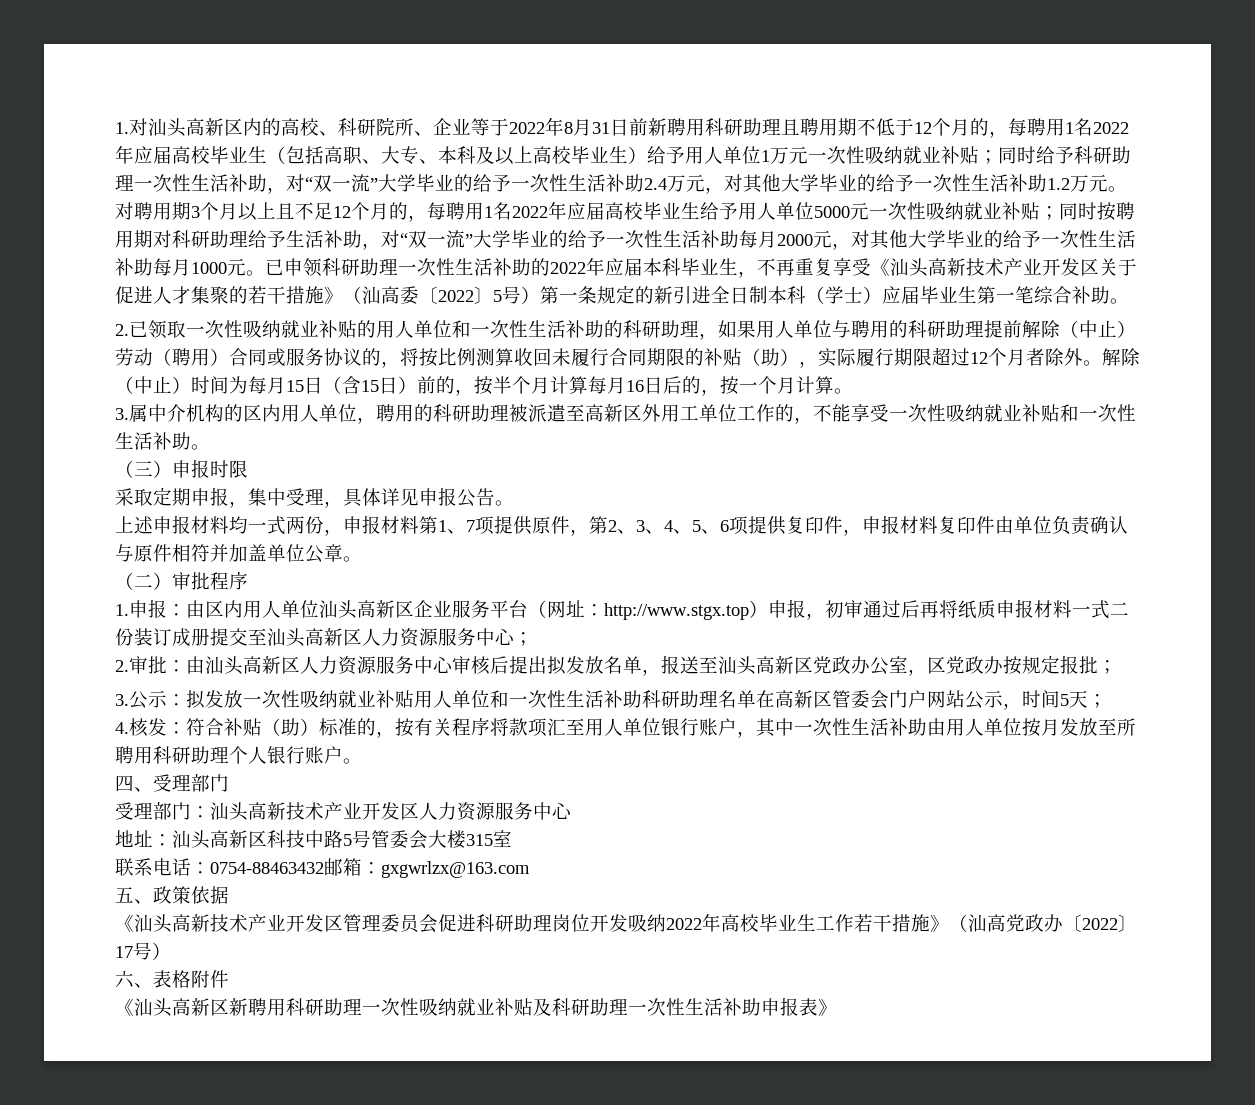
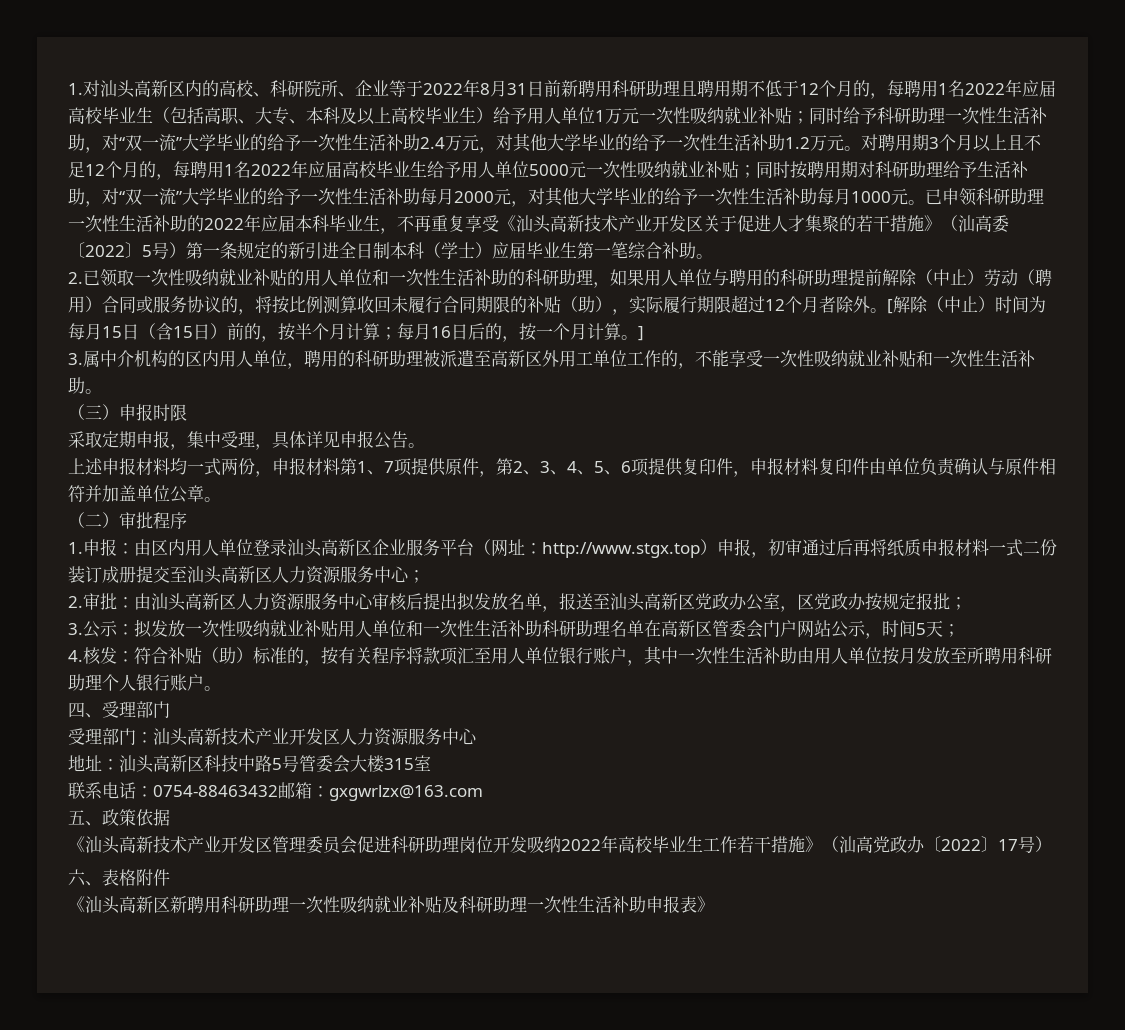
- 解除（中止）时间为每月15日（含15日）前的，按半个月计算每月16日后的，按一个月计算。
+ [解除（中止）时间为每月15日（含15日）前的，按半个月计算；每月16日后的，按一个月计算。]
- 1.申报：由区内用人单位汕头高新区企业服务平台（网址：http://www.stgx.top）申报，初审通过后再将纸质申报材料一式二份装订成册提交至汕头高新区人力资源服务中心；
+ 1.申报：由区内用人单位登录汕头高新区企业服务平台（网址：http://www.stgx.top）申报，初审通过后再将纸质申报材料一式二份装订成册提交至汕头高新区人力资源服务中心；

